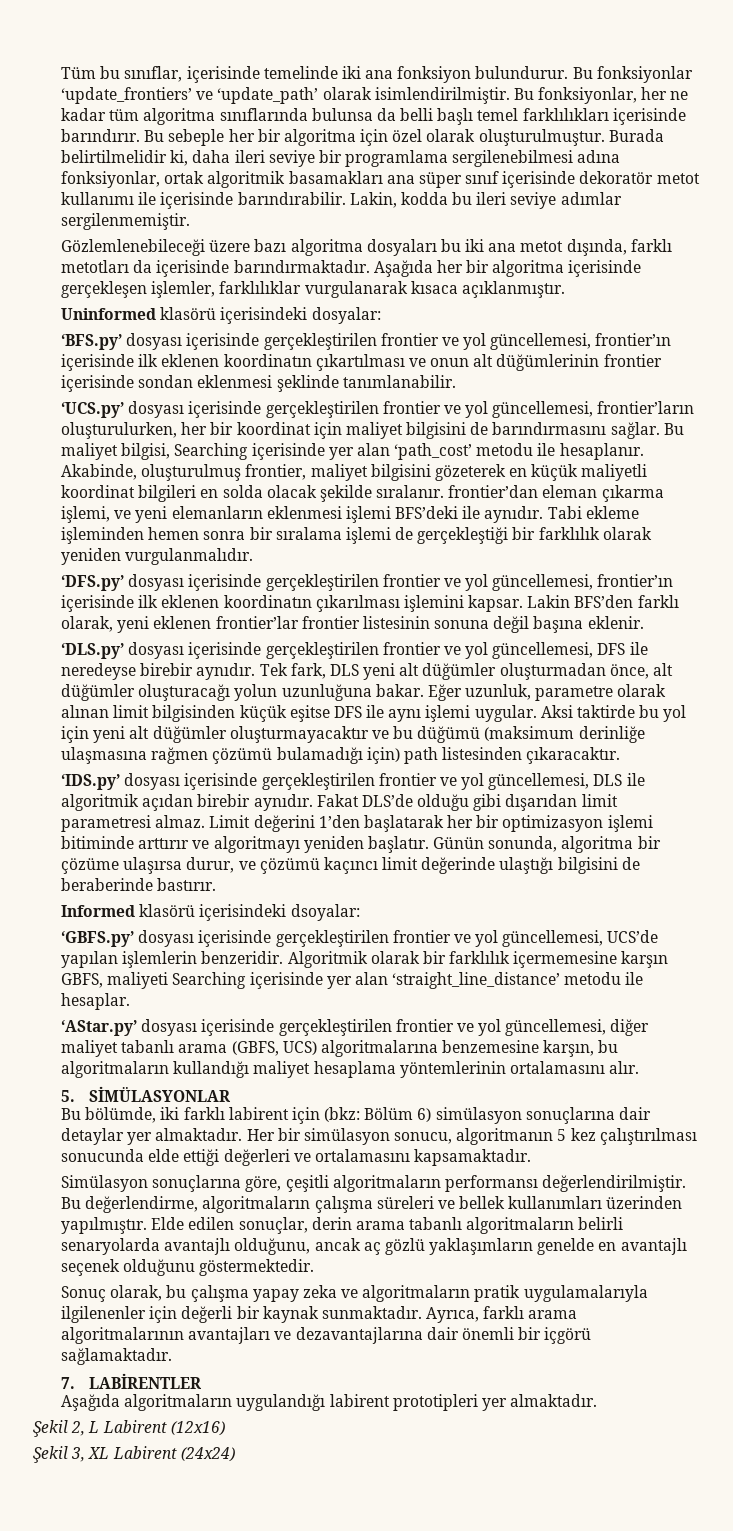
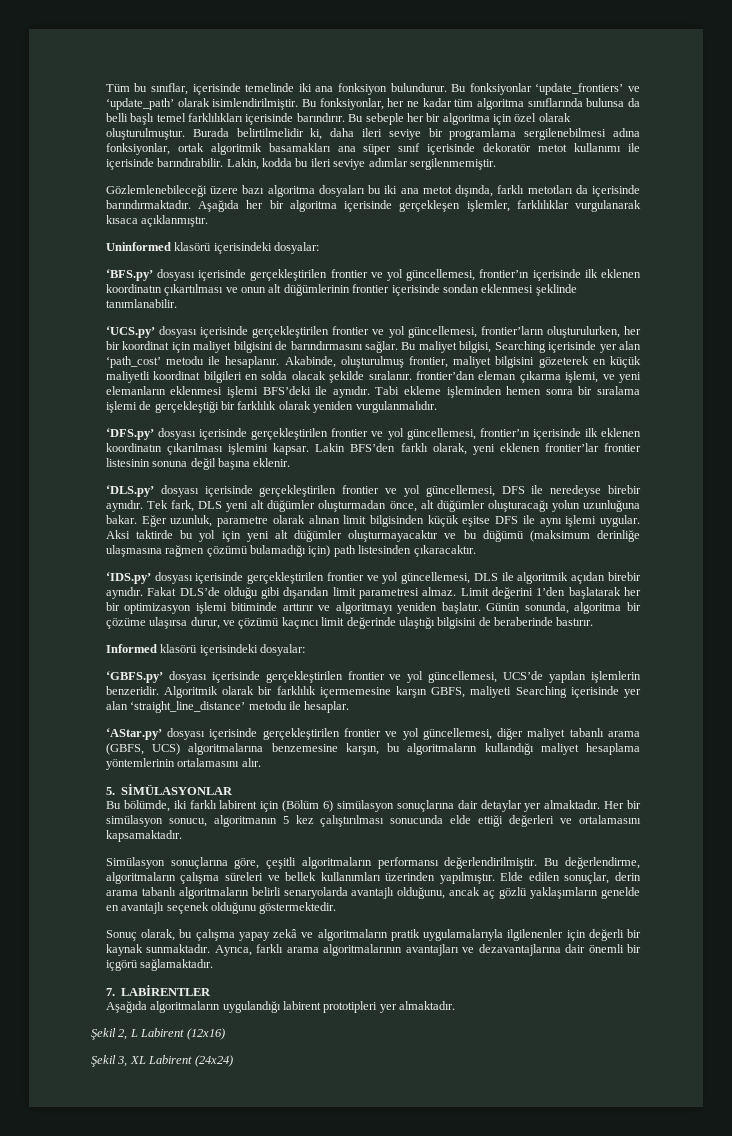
- Informed klasörü içerisindeki dsoyalar:
+ Informed klasörü içerisindeki dosyalar:
- Bu bölümde, iki farklı labirent için (bkz: Bölüm 6) simülasyon sonuçlarına dair detaylar yer almaktadır.
+ Bu bölümde, iki farklı labirent için (Bölüm 6) simülasyon sonuçlarına dair detaylar yer almaktadır.
- Sonuç olarak, bu çalışma yapay zeka ve algoritmaların pratik uygulamalarıyla ilgilenenler için değerli bir kaynak sunmaktadır.
+ Sonuç olarak, bu çalışma yapay zekâ ve algoritmaların pratik uygulamalarıyla ilgilenenler için değerli bir kaynak sunmaktadır.

